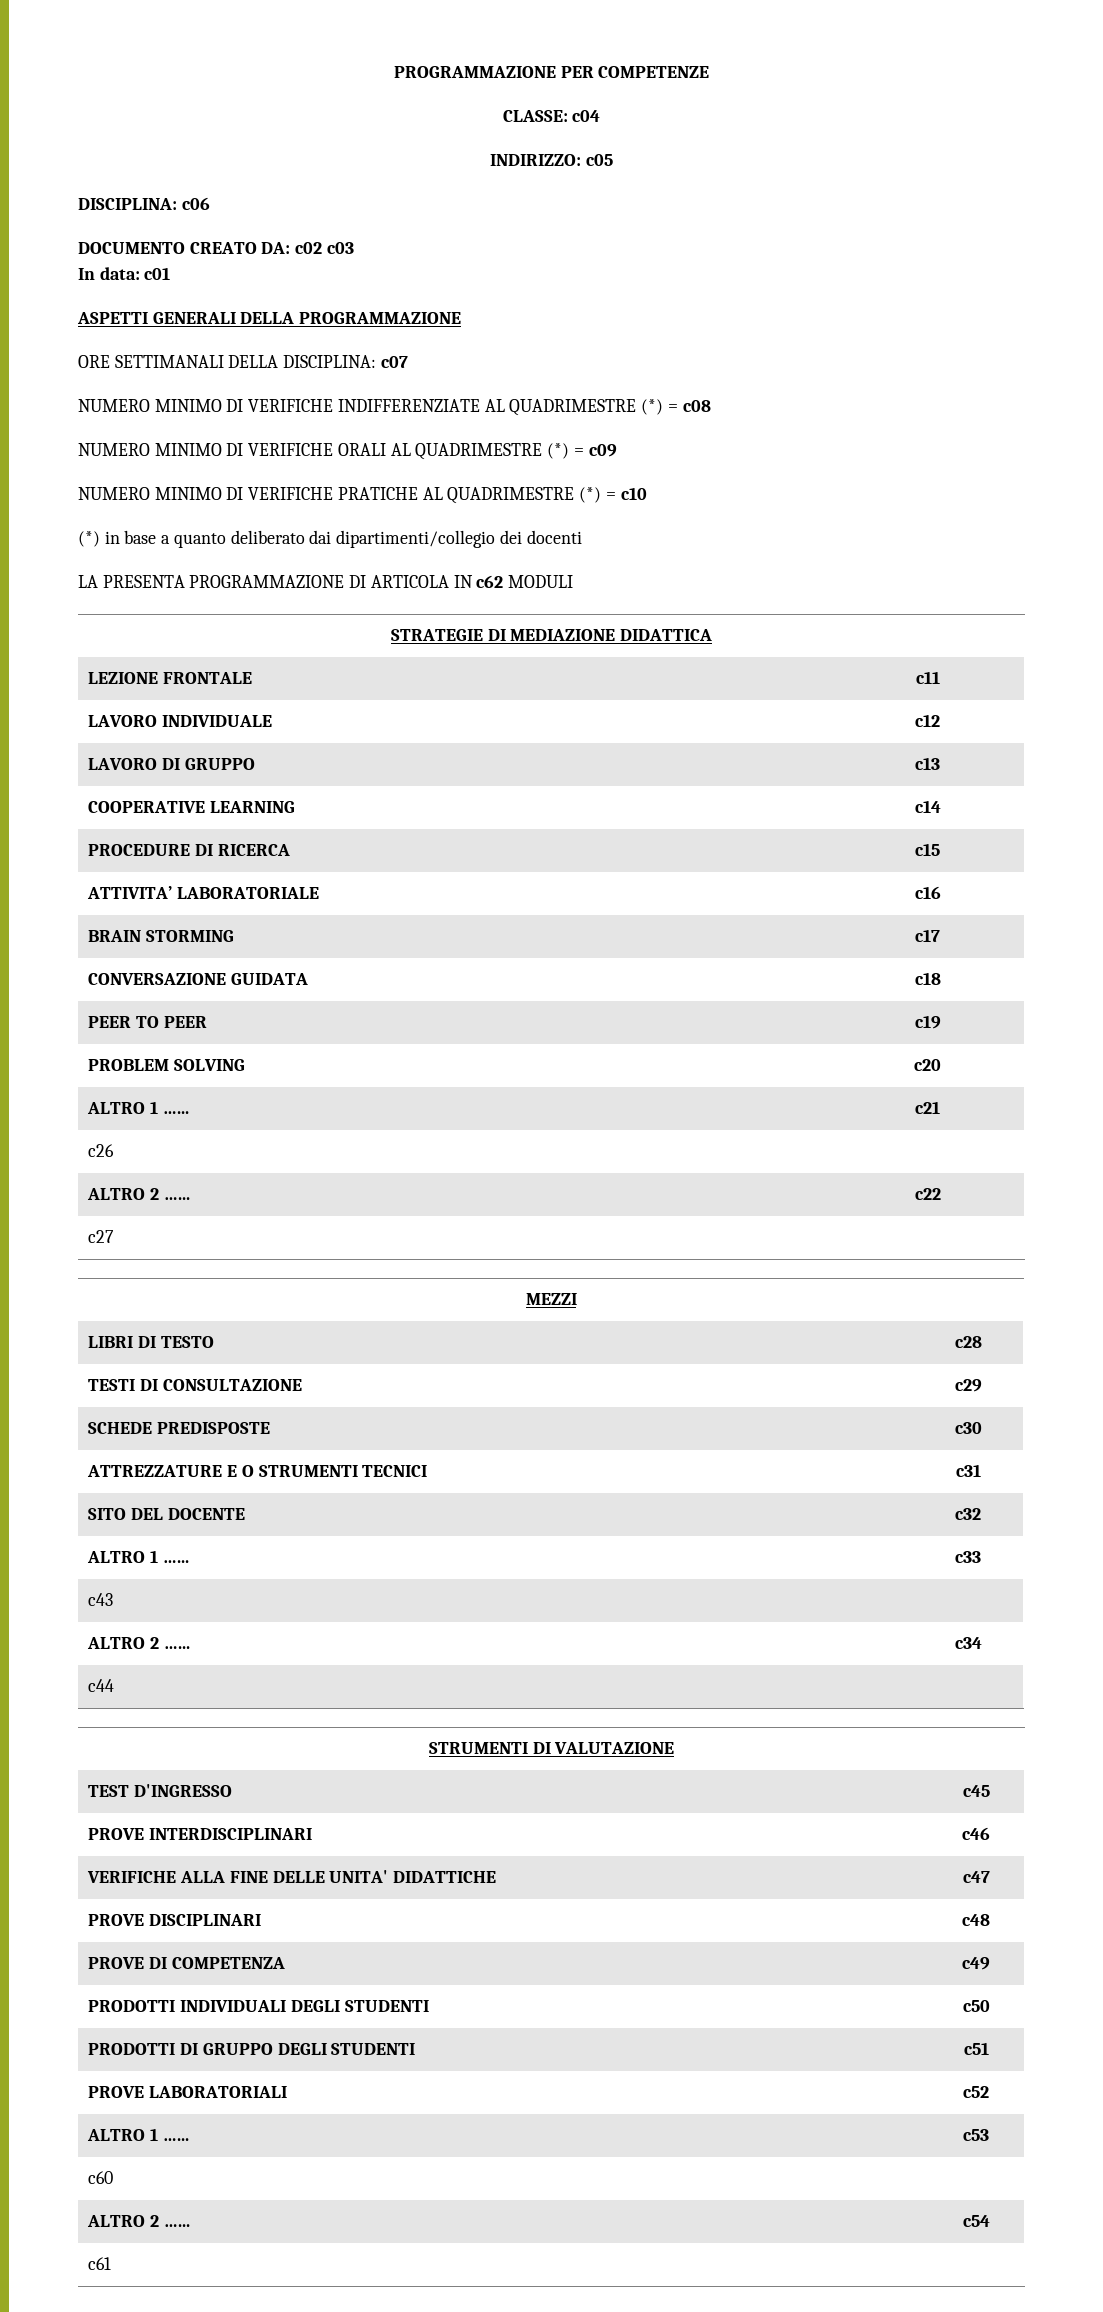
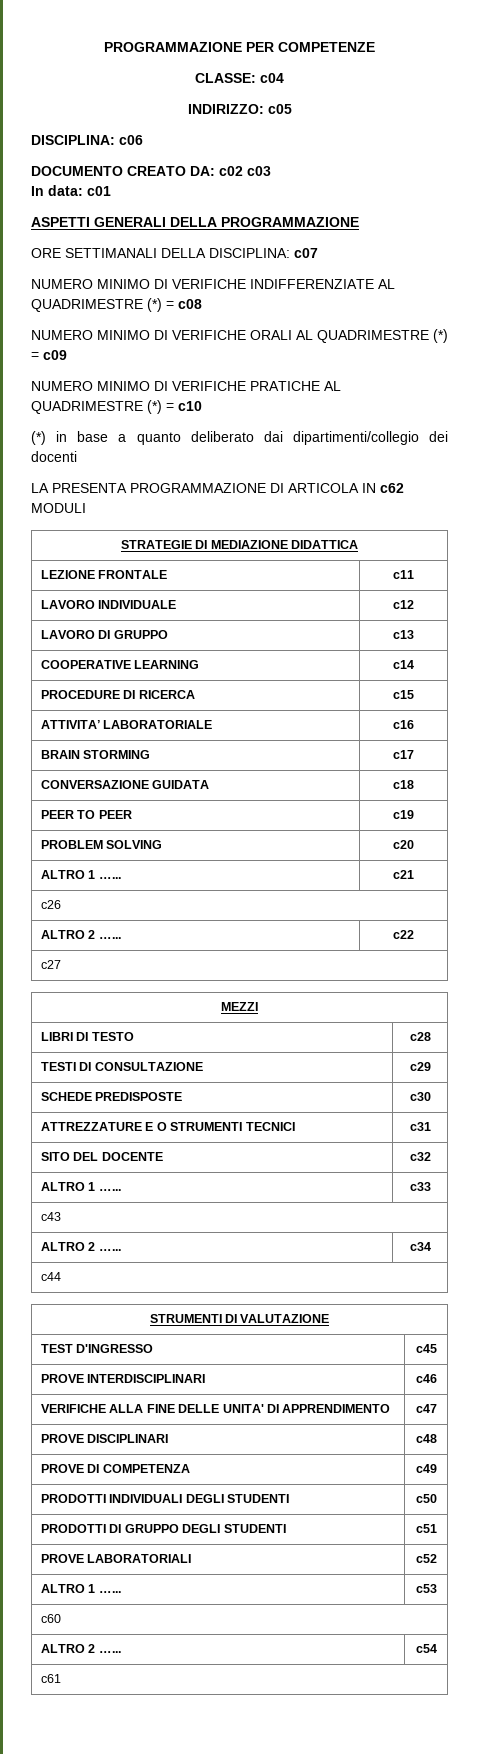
- VERIFICHE ALLA FINE DELLE UNITA' DIDATTICHE | c47
+ VERIFICHE ALLA FINE DELLE UNITA' DI APPRENDIMENTO | c47

